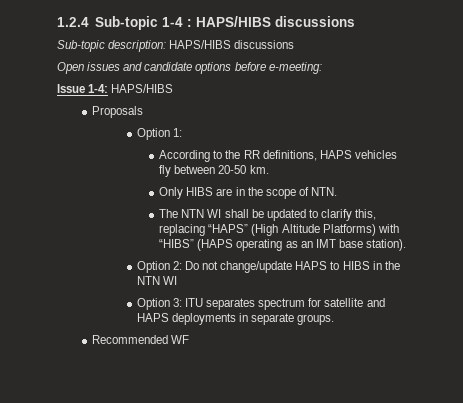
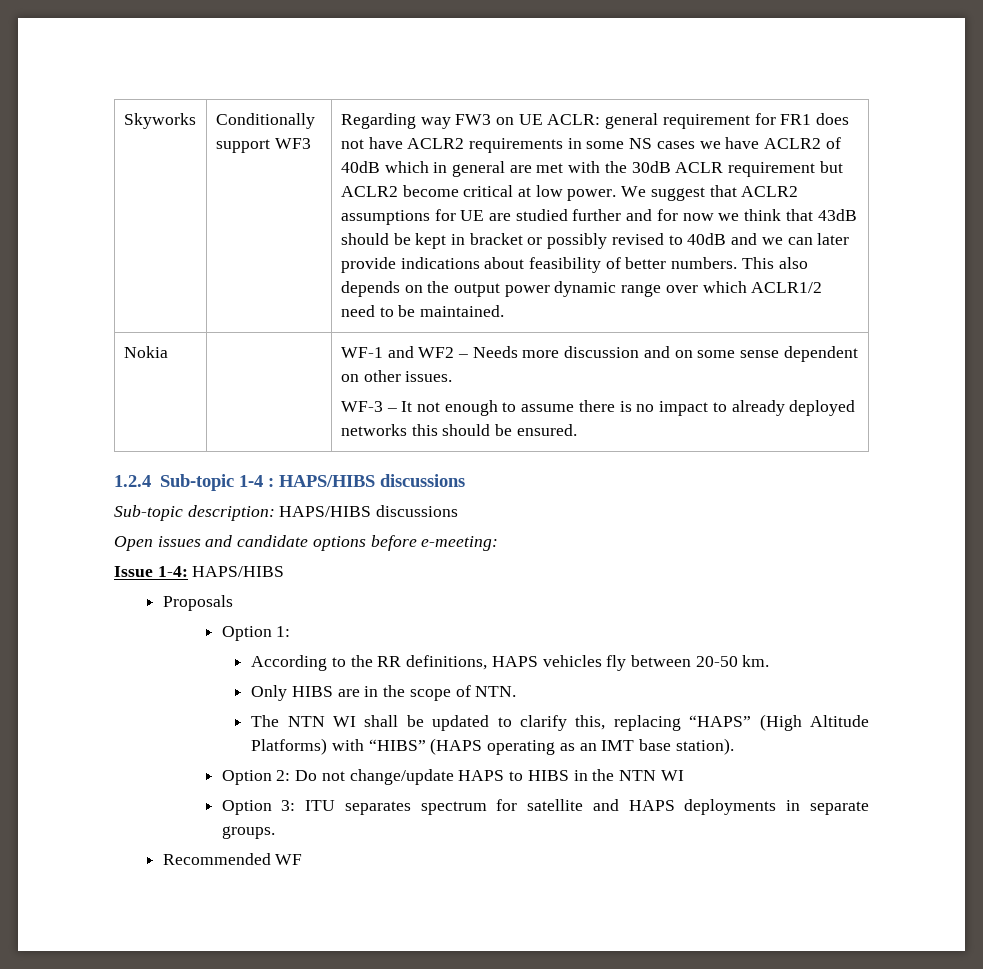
+ Skyworks | Conditionally support WF3 | Regarding way FW3 on UE ACLR: general requirement for FR1 does not have ACLR2 requirements in some NS cases we have ACLR2 of 40dB which in general are met with the 30dB ACLR requirement but ACLR2 become critical at low power. We suggest that ACLR2 assumptions for UE are studied further and for now we think that 43dB should be kept in bracket or possibly revised to 40dB and we can later provide indications about feasibility of better numbers. This also depends on the output power dynamic range over which ACLR1/2 need to be maintained.
+ Nokia | | WF-1 and WF2 – Needs more discussion and on some sense dependent on other issues.
+ WF-3 – It not enough to assume there is no impact to already deployed networks this should be ensured.

